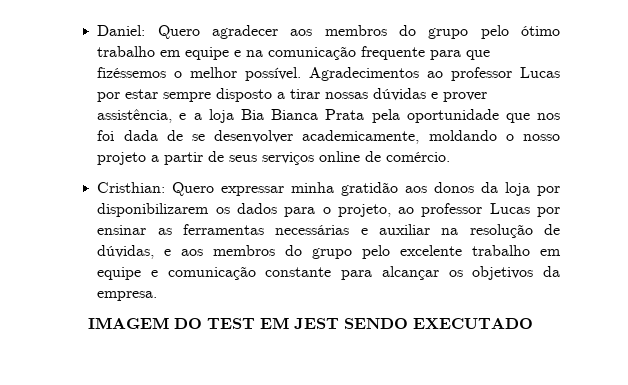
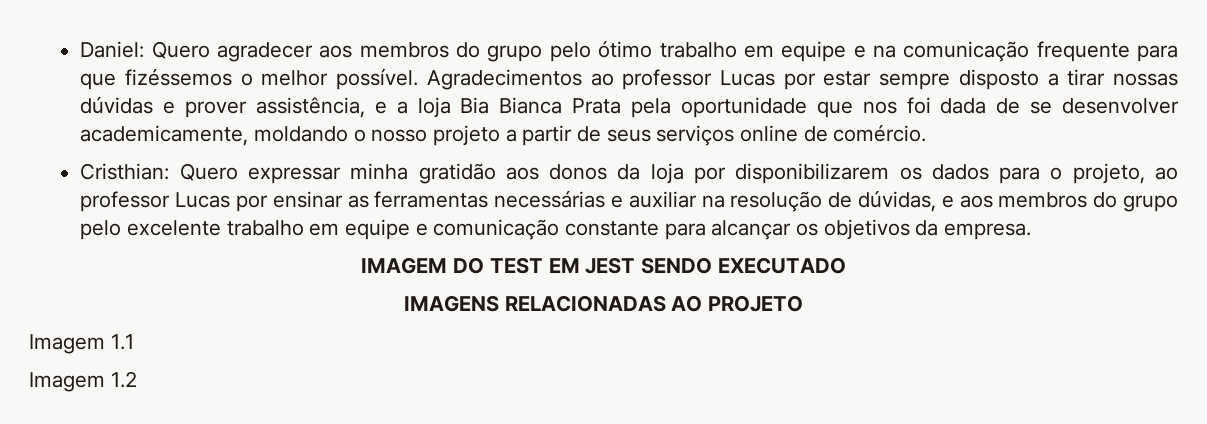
+ IMAGENS RELACIONADAS AO PROJETO
+ Imagem 1.1
+ Imagem 1.2

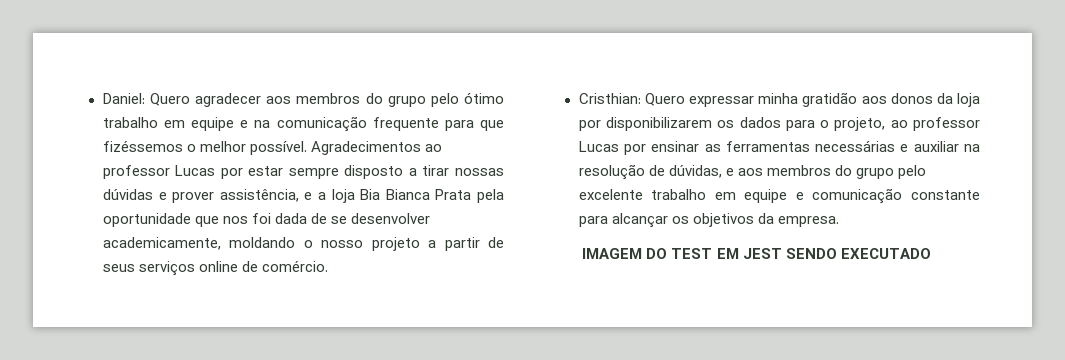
- IMAGENS RELACIONADAS AO PROJETO
- Imagem 1.1
- Imagem 1.2

